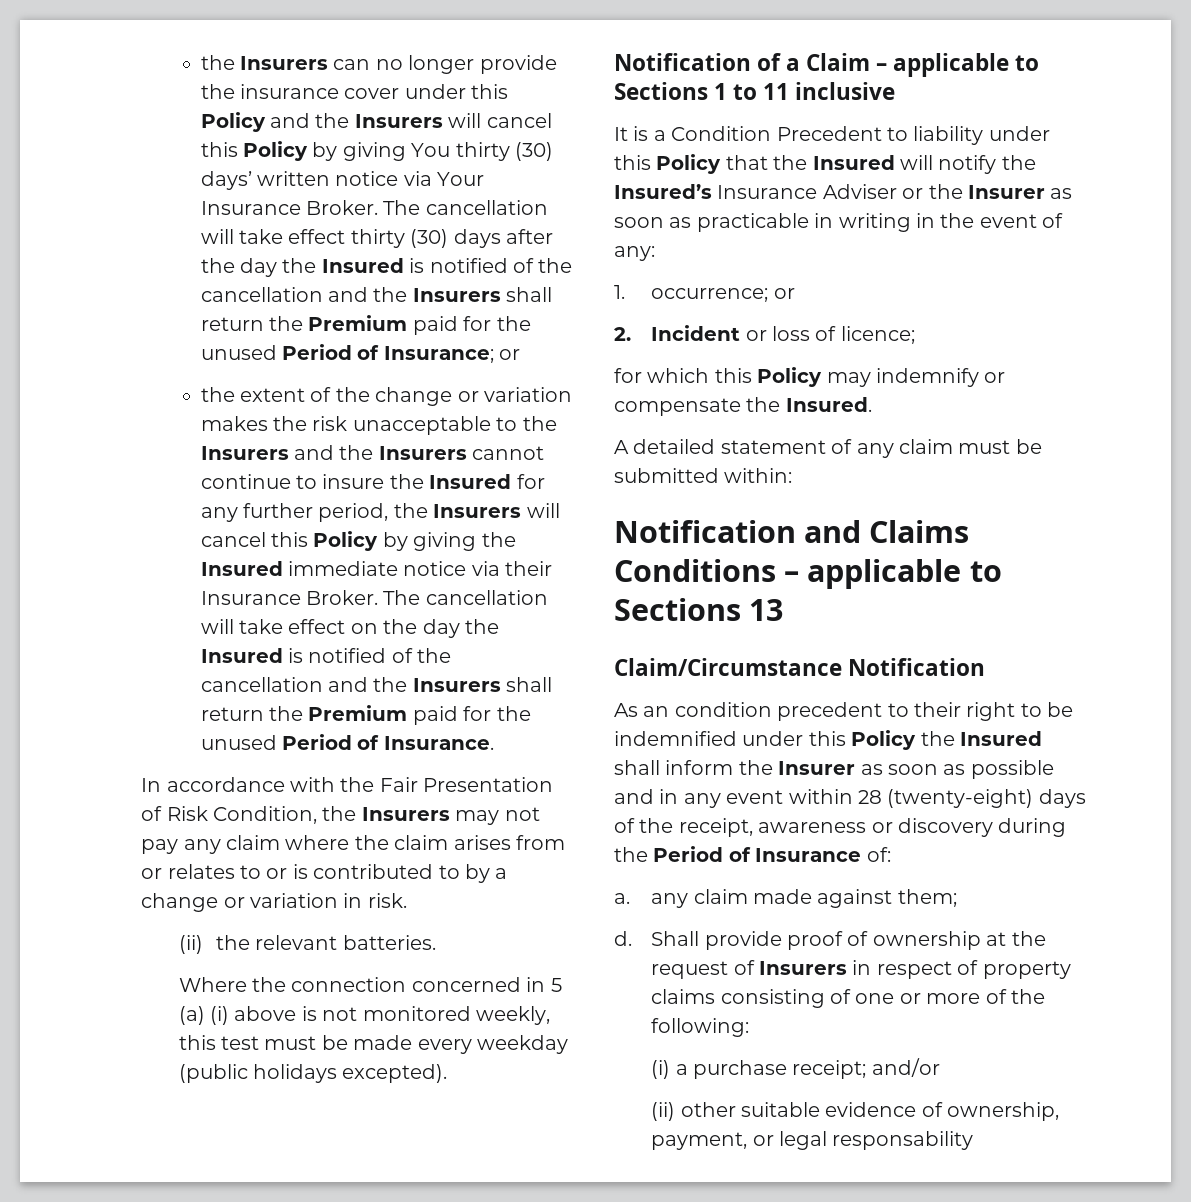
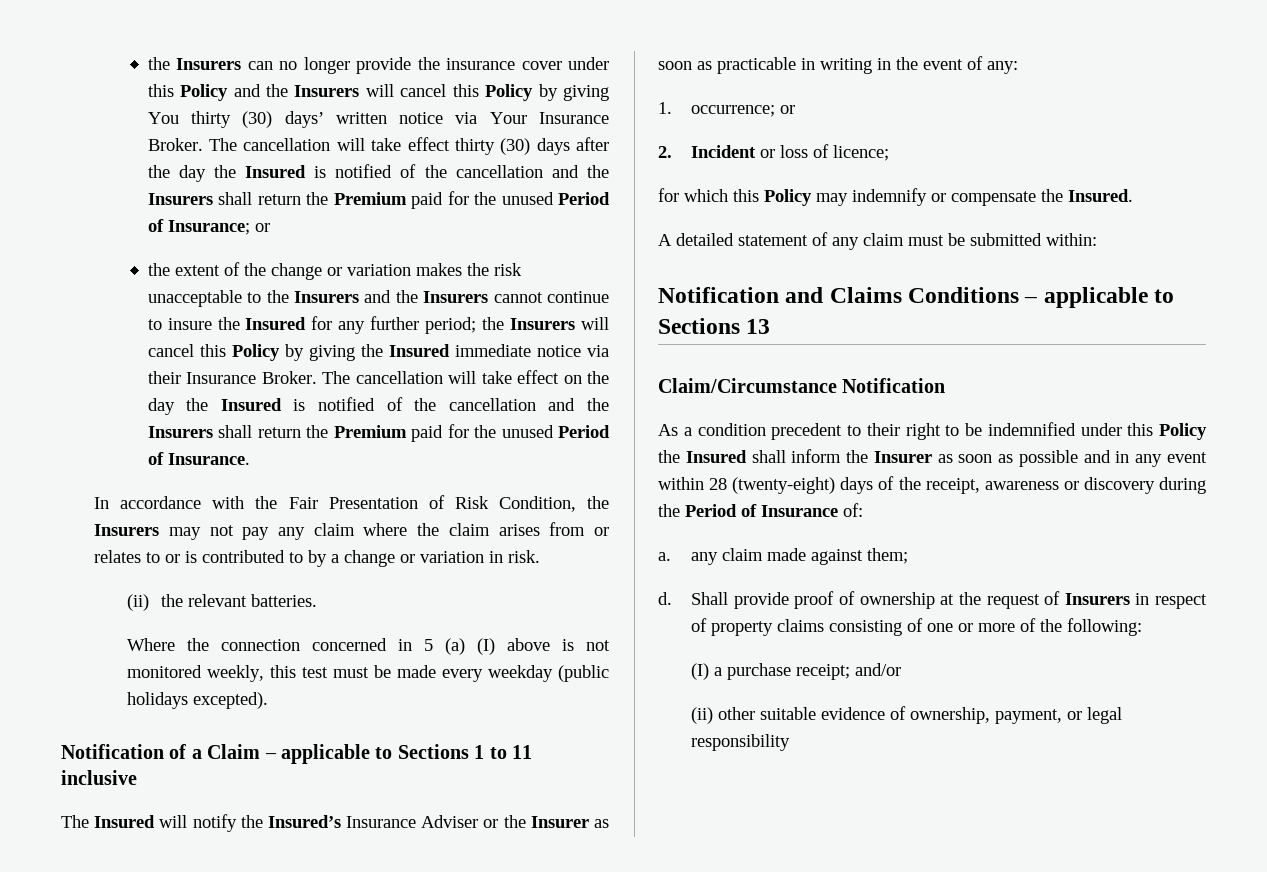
- the extent of the change or variation makes the risk unacceptable to the Insurers and the Insurers cannot continue to insure the Insured for any further period, the Insurers will cancel this Policy by giving the Insured immediate notice via their Insurance Broker.
+ the extent of the change or variation makes the risk unacceptable to the Insurers and the Insurers cannot continue to insure the Insured for any further period; the Insurers will cancel this Policy by giving the Insured immediate notice via their Insurance Broker.
- Where the connection concerned in 5 (a) (i) above is not monitored weekly, this test must be made every weekday (public holidays excepted).
+ Where the connection concerned in 5 (a) (I) above is not monitored weekly, this test must be made every weekday (public holidays excepted).
- It is a Condition Precedent to liability under this Policy that the Insured will notify the Insured’s Insurance Adviser or the Insurer as soon as practicable in writing in the event of any:
+ The Insured will notify the Insured’s Insurance Adviser or the Insurer as soon as practicable in writing in the event of any:
- As an condition precedent to their right to be indemnified under this Policy the Insured shall inform the Insurer as soon as possible and in any event within 28 (twenty-eight) days of the receipt, awareness or discovery during the Period of Insurance of:
+ As a condition precedent to their right to be indemnified under this Policy the Insured shall inform the Insurer as soon as possible and in any event within 28 (twenty-eight) days of the receipt, awareness or discovery during the Period of Insurance of:
- (i) a purchase receipt; and/or
+ (I) a purchase receipt; and/or
- (ii) other suitable evidence of ownership, payment, or legal responsability
+ (ii) other suitable evidence of ownership, payment, or legal responsibility

